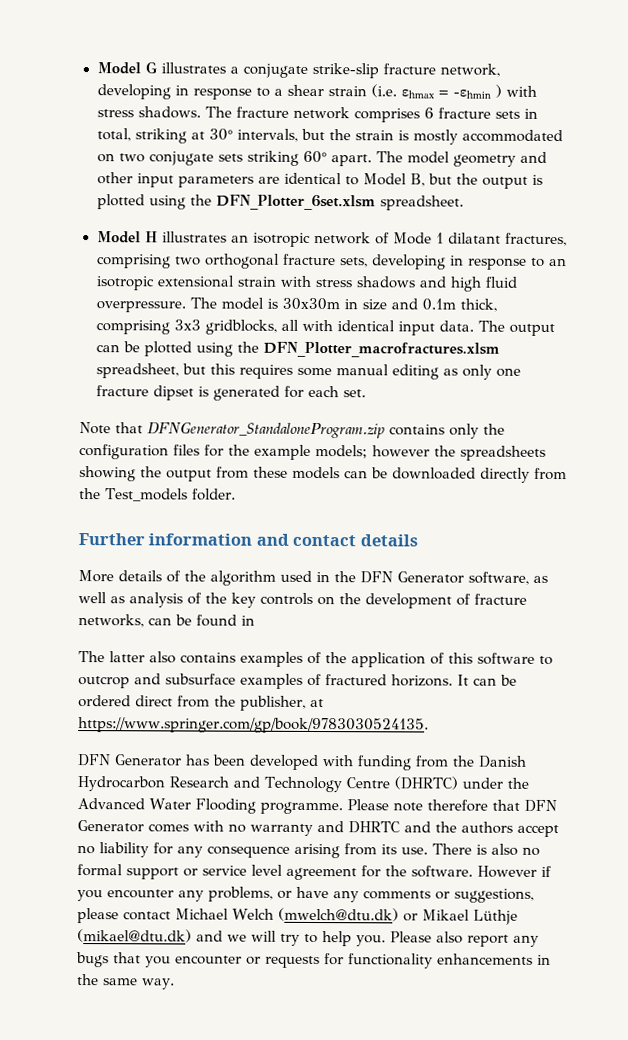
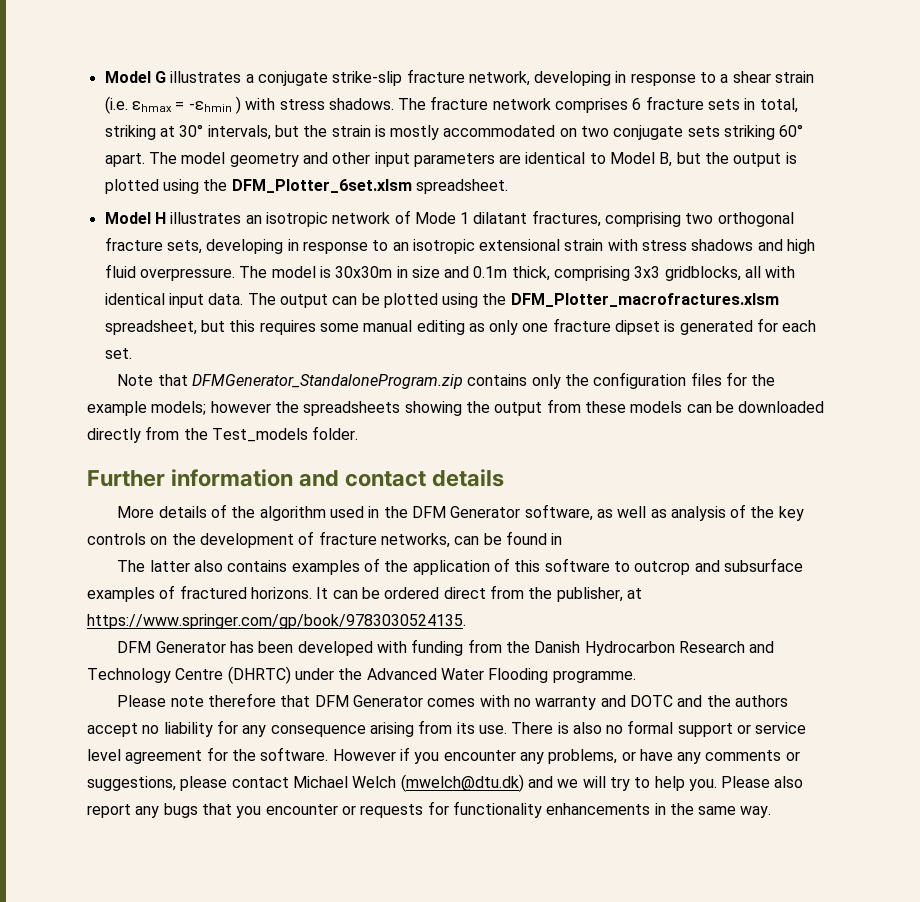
- The model geometry and other input parameters are identical to Model B, but the output is plotted using the DFN_Plotter_6set.xlsm spreadsheet.
+ The model geometry and other input parameters are identical to Model B, but the output is plotted using the DFM_Plotter_6set.xlsm spreadsheet.
- The output can be plotted using the DFN_Plotter_macrofractures.xlsm spreadsheet, but this requires some manual editing as only one fracture dipset is generated for each set.
+ The output can be plotted using the DFM_Plotter_macrofractures.xlsm spreadsheet, but this requires some manual editing as only one fracture dipset is generated for each set.
- Note that DFNGenerator_StandaloneProgram.zip contains only the configuration files for the example models; however the spreadsheets showing the output from these models can be downloaded directly from the Test_models folder.
+ Note that DFMGenerator_StandaloneProgram.zip contains only the configuration files for the example models; however the spreadsheets showing the output from these models can be downloaded directly from the Test_models folder.
- More details of the algorithm used in the DFN Generator software, as well as analysis of the key controls on the development of fracture networks, can be found in
+ More details of the algorithm used in the DFM Generator software, as well as analysis of the key controls on the development of fracture networks, can be found in
- DFN Generator has been developed with funding from the Danish Hydrocarbon Research and Technology Centre (DHRTC) under the Advanced Water Flooding programme. Please note therefore that DFN Generator comes with no warranty and DHRTC and the authors accept no liability for any consequence arising from its use.
+ DFM Generator has been developed with funding from the Danish Hydrocarbon Research and Technology Centre (DHRTC) under the Advanced Water Flooding programme.
+ Please note therefore that DFM Generator comes with no warranty and DOTC and the authors accept no liability for any consequence arising from its use.
- However if you encounter any problems, or have any comments or suggestions, please contact Michael Welch (mwelch@dtu.dk) or Mikael Lüthje (mikael@dtu.dk) and we will try to help you.
+ However if you encounter any problems, or have any comments or suggestions, please contact Michael Welch (mwelch@dtu.dk) and we will try to help you.

